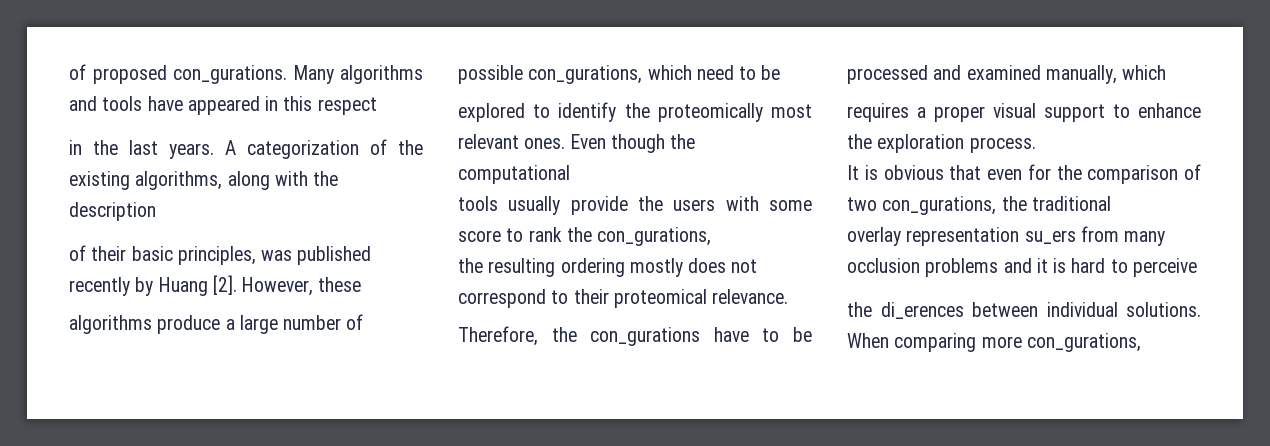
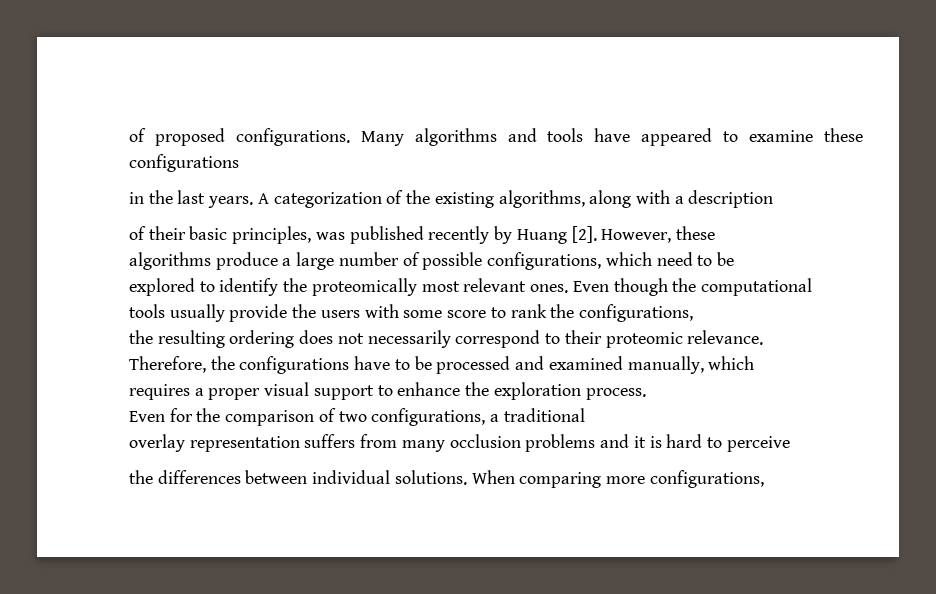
- of proposed con_gurations.
+ of proposed configurations.
- Many algorithms and tools have appeared in this respect
+ Many algorithms and tools have appeared to examine these configurations
- A categorization of the existing algorithms, along with the description
+ A categorization of the existing algorithms, along with a description
- algorithms produce a large number of possible con_gurations, which need to be
+ algorithms produce a large number of possible configurations, which need to be
- tools usually provide the users with some score to rank the con_gurations,
+ tools usually provide the users with some score to rank the configurations,
- the resulting ordering mostly does not correspond to their proteomical relevance.
+ the resulting ordering does not necessarily correspond to their proteomic relevance.
- Therefore, the con_gurations have to be processed and examined manually, which
+ Therefore, the configurations have to be processed and examined manually, which
- It is obvious that even for the comparison of two con_gurations, the traditional
+ Even for the comparison of two configurations, a traditional
- overlay representation su_ers from many occlusion problems and it is hard to perceive
+ overlay representation suffers from many occlusion problems and it is hard to perceive
- the di_erences between individual solutions.
+ the differences between individual solutions.
- When comparing more con_gurations,
+ When comparing more configurations,

